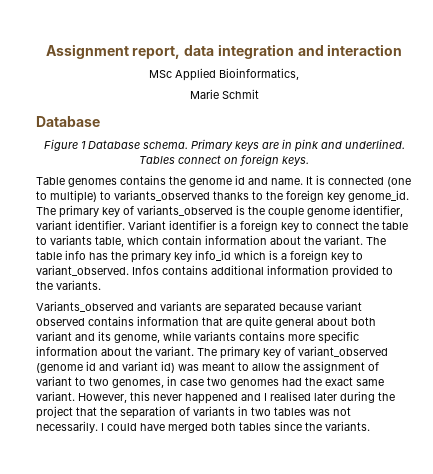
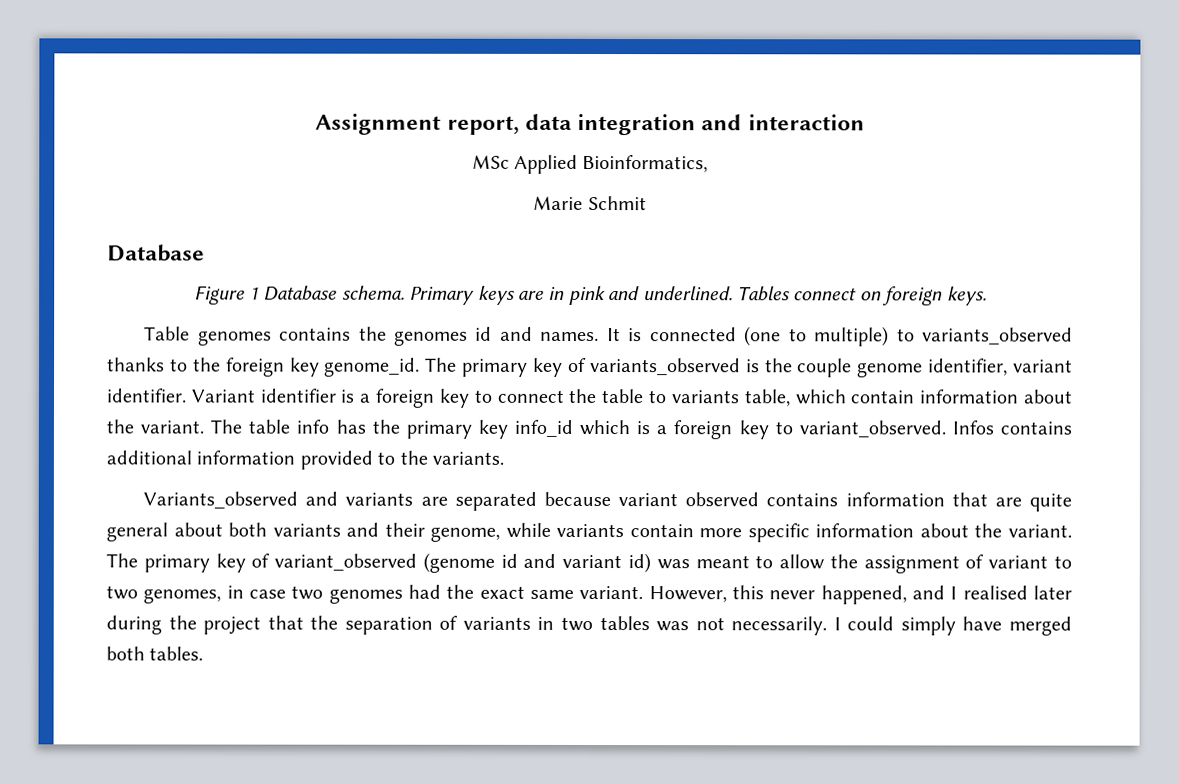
- Table genomes contains the genome id and name.
+ Table genomes contains the genomes id and names.
- Variants_observed and variants are separated because variant observed contains information that are quite general about both variant and its genome, while variants contains more specific information about the variant.
+ Variants_observed and variants are separated because variant observed contains information that are quite general about both variants and their genome, while variants contain more specific information about the variant.
- However, this never happened and I realised later during the project that the separation of variants in two tables was not necessarily.
+ However, this never happened, and I realised later during the project that the separation of variants in two tables was not necessarily.
- I could have merged both tables since the variants.
+ I could simply have merged both tables.

